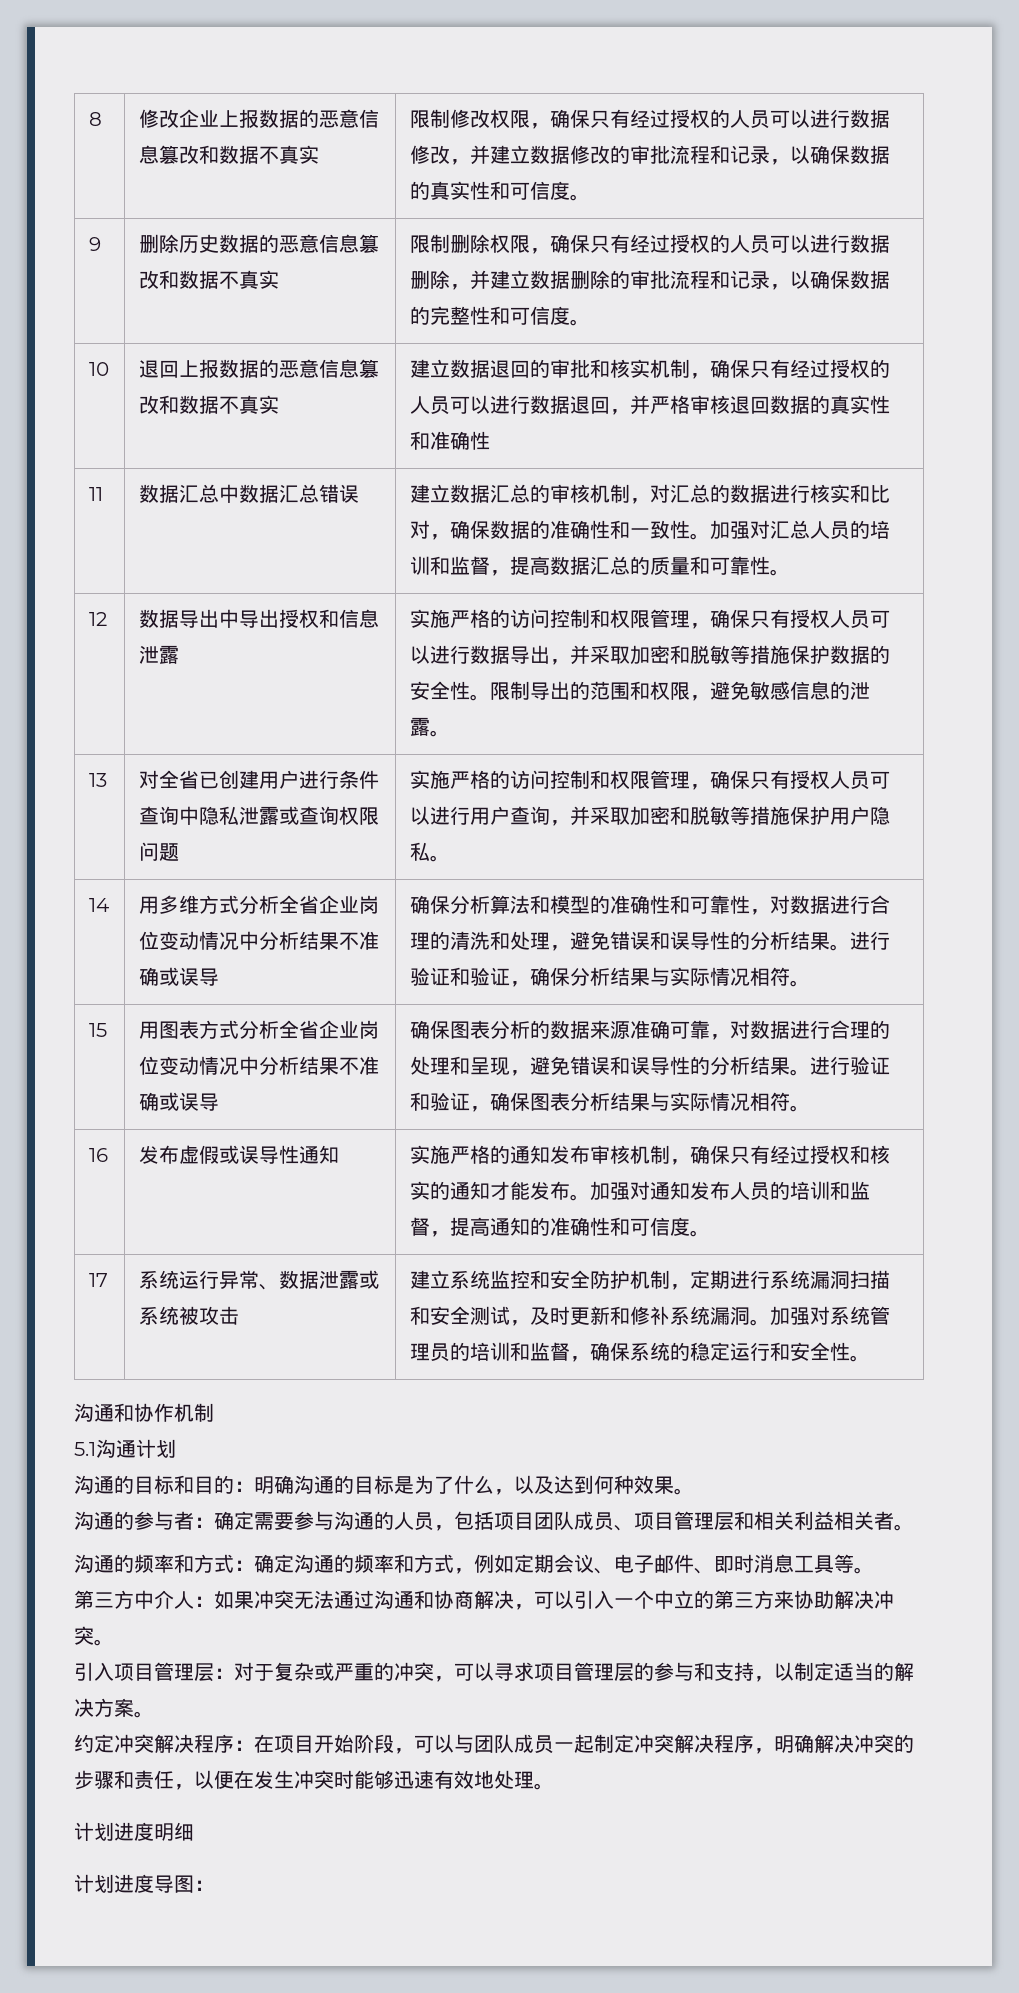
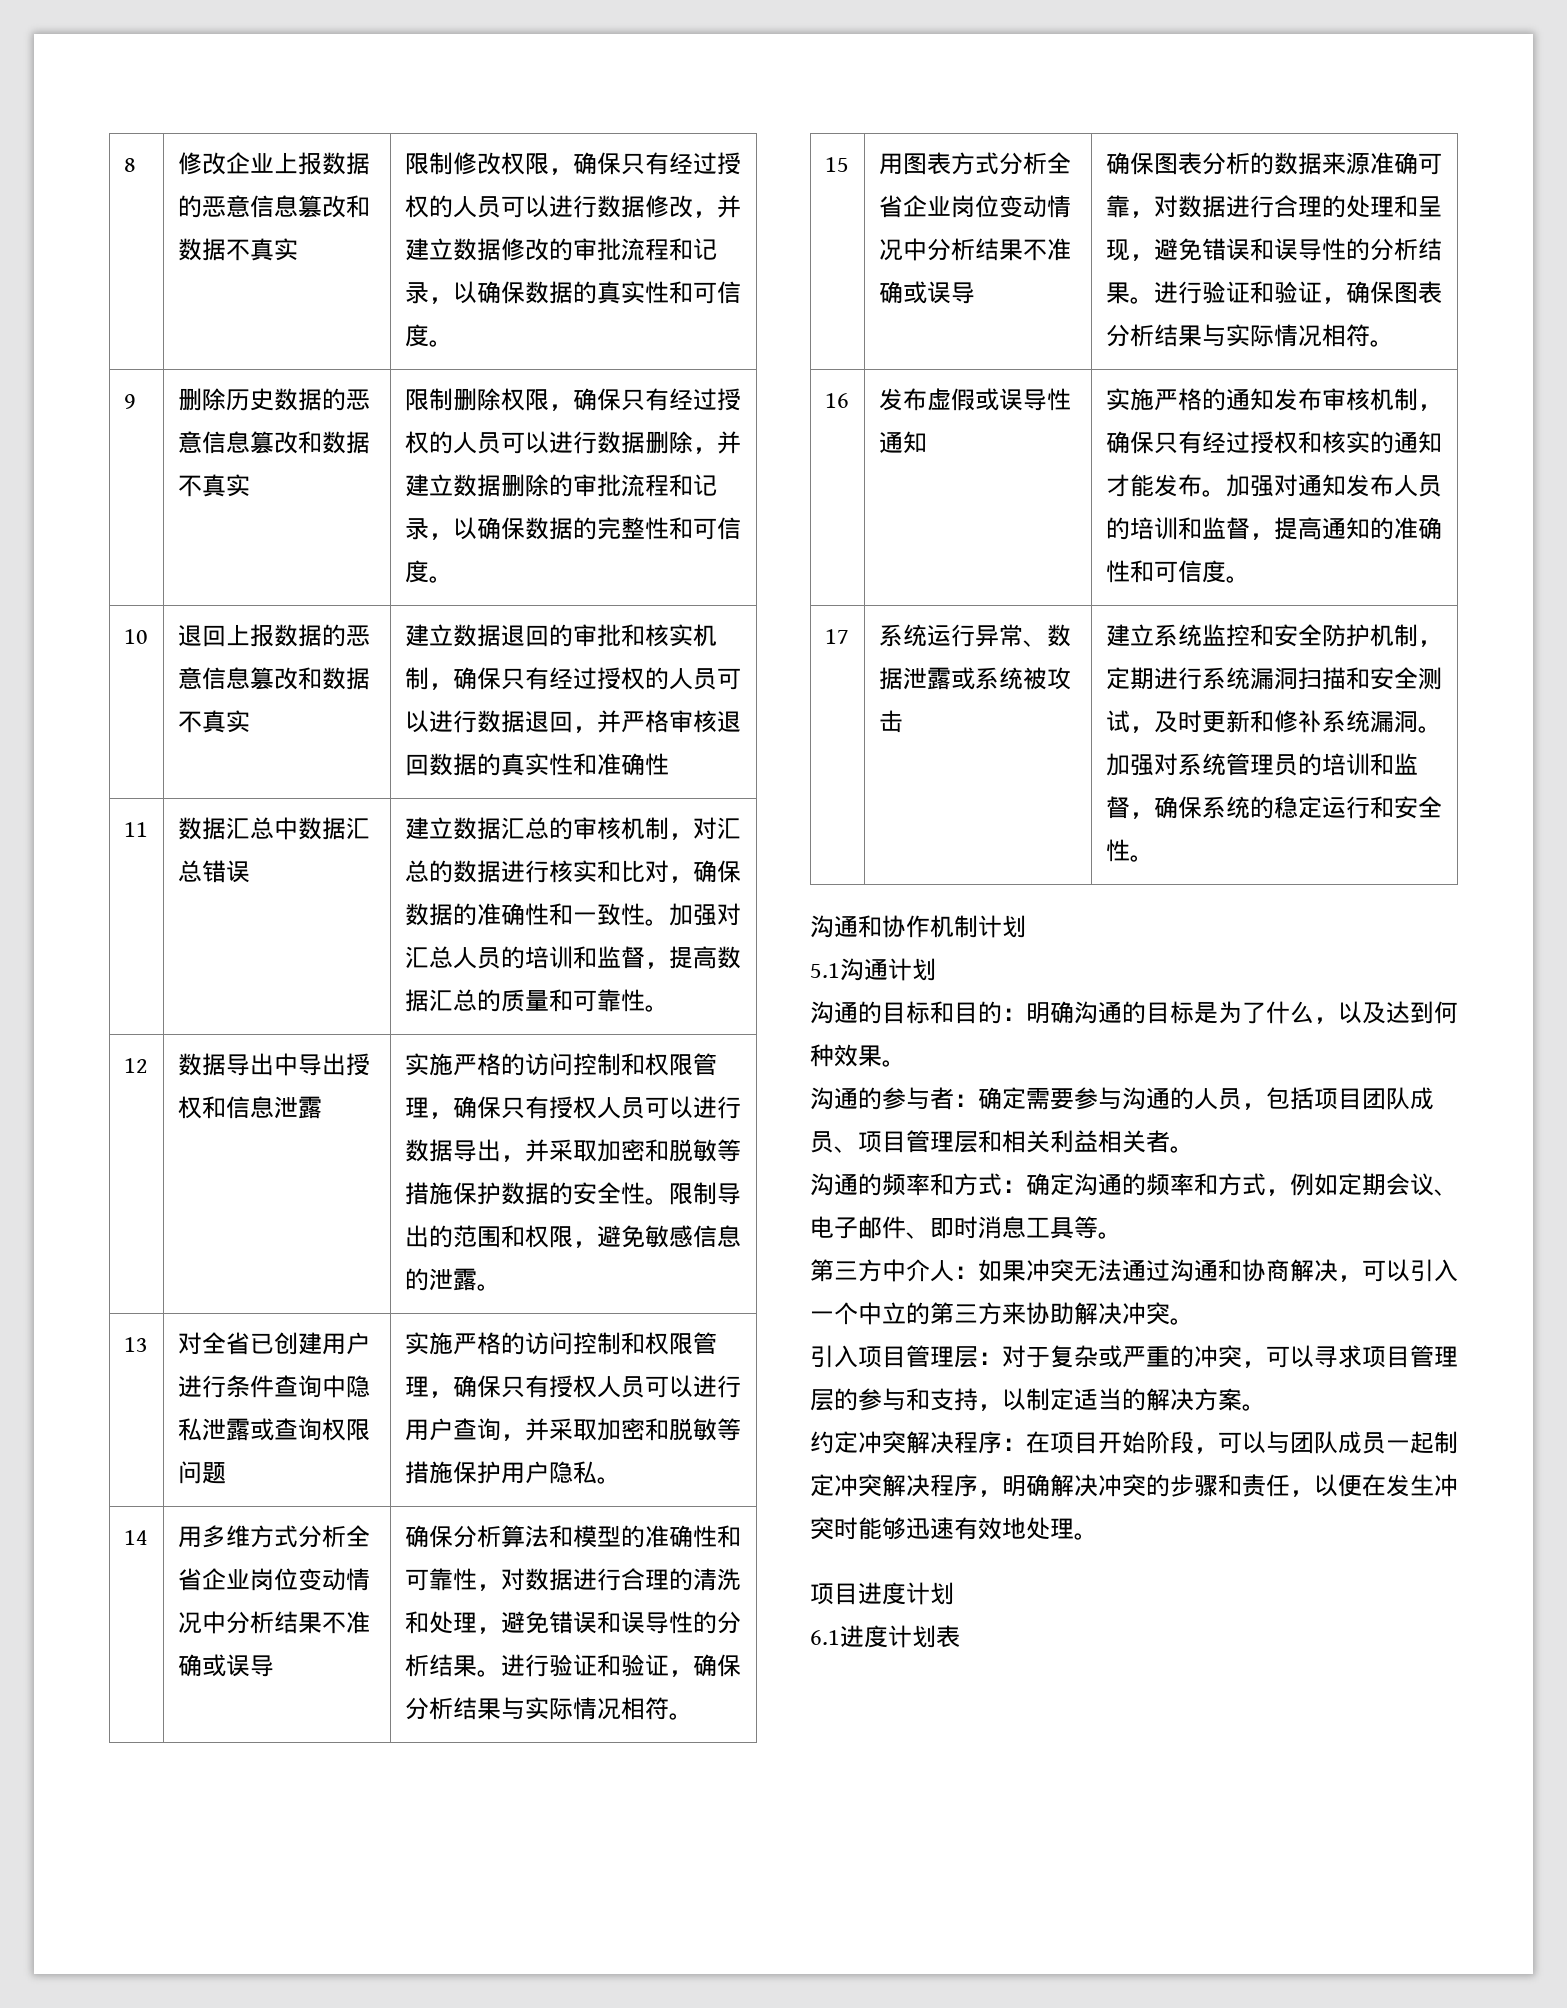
- 沟通和协作机制
+ 沟通和协作机制计划
- 计划进度明细
- 计划进度导图：
+ 项目进度计划
+ 6.1进度计划表

